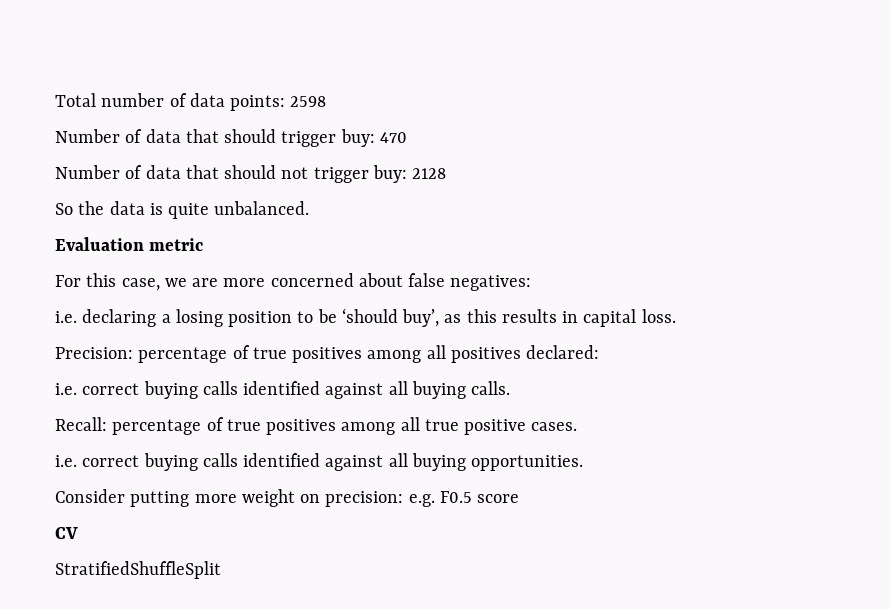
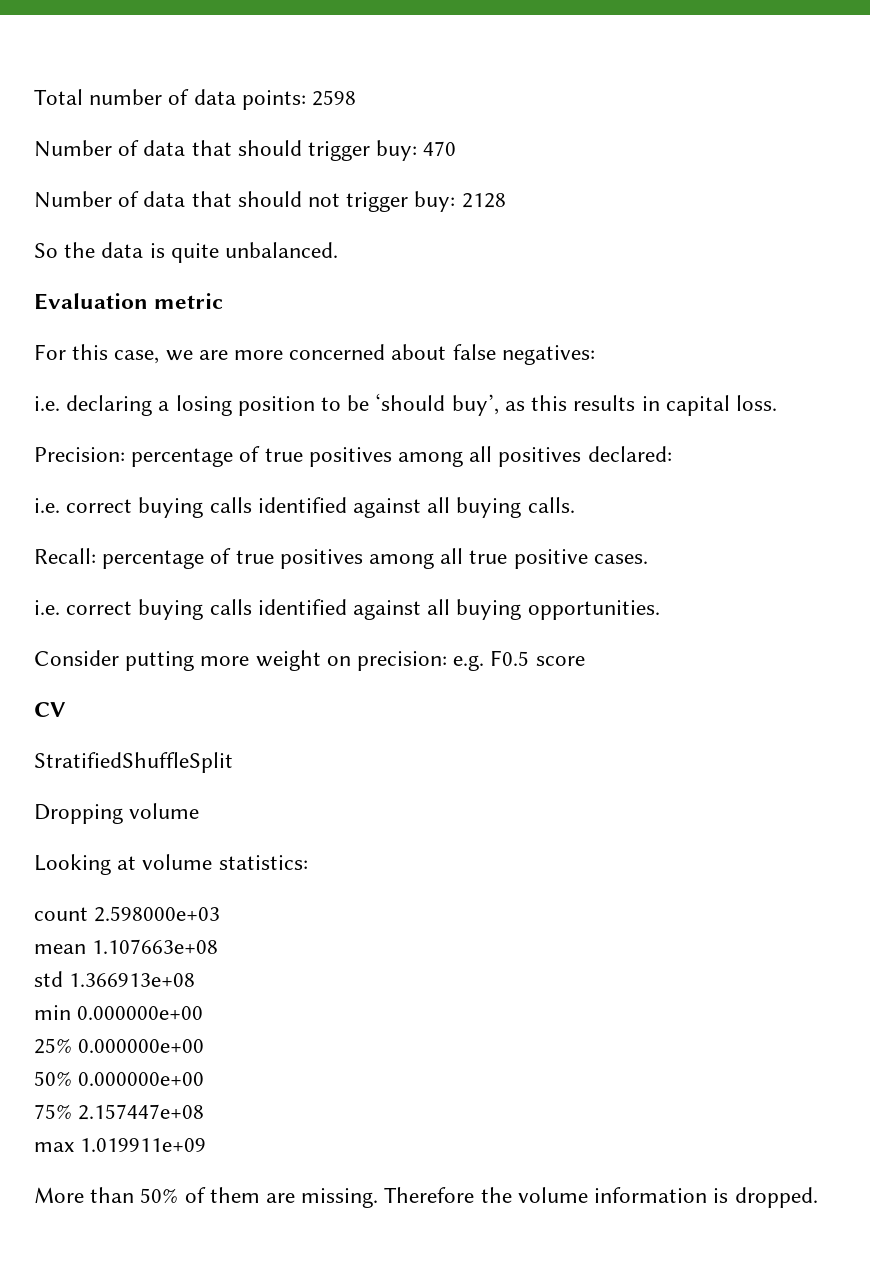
+ Dropping volume
+ Looking at volume statistics:
+ count 2.598000e+03
+ mean 1.107663e+08
+ std 1.366913e+08
+ min 0.000000e+00
+ 25% 0.000000e+00
+ 50% 0.000000e+00
+ 75% 2.157447e+08
+ max 1.019911e+09
+ More than 50% of them are missing. Therefore the volume information is dropped.

